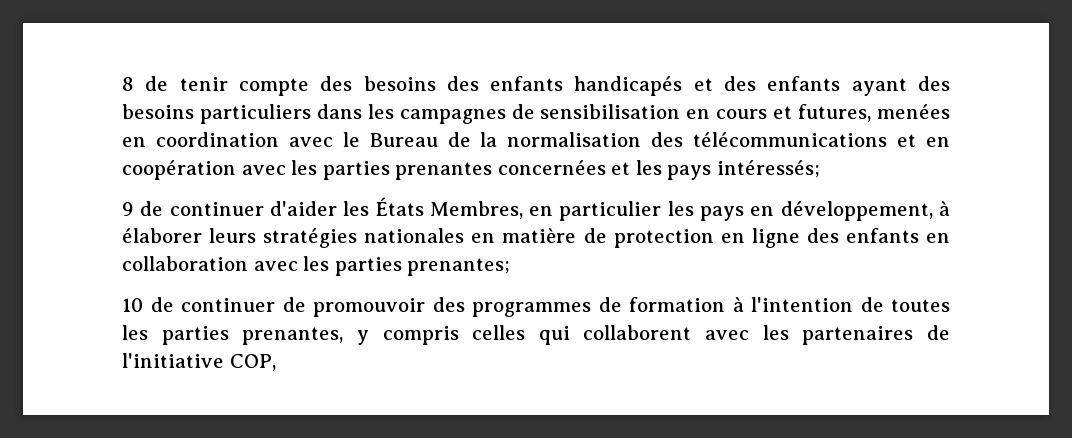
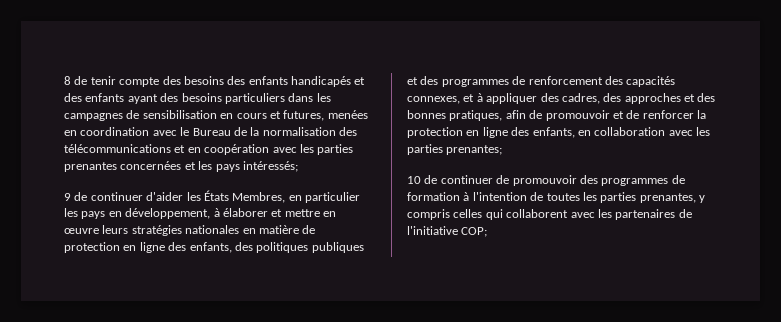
- 9 de continuer d'aider les États Membres, en particulier les pays en développement, à élaborer leurs stratégies nationales en matière de protection en ligne des enfants en collaboration avec les parties prenantes;
+ 9 de continuer d'aider les États Membres, en particulier les pays en développement, à élaborer et mettre en œuvre leurs stratégies nationales en matière de protection en ligne des enfants, des politiques publiques et des programmes de renforcement des capacités connexes, et à appliquer des cadres, des approches et des bonnes pratiques, afin de promouvoir et de renforcer la protection en ligne des enfants, en collaboration avec les parties prenantes;
- 10 de continuer de promouvoir des programmes de formation à l'intention de toutes les parties prenantes, y compris celles qui collaborent avec les partenaires de l'initiative COP,
+ 10 de continuer de promouvoir des programmes de formation à l'intention de toutes les parties prenantes, y compris celles qui collaborent avec les partenaires de l'initiative COP;

